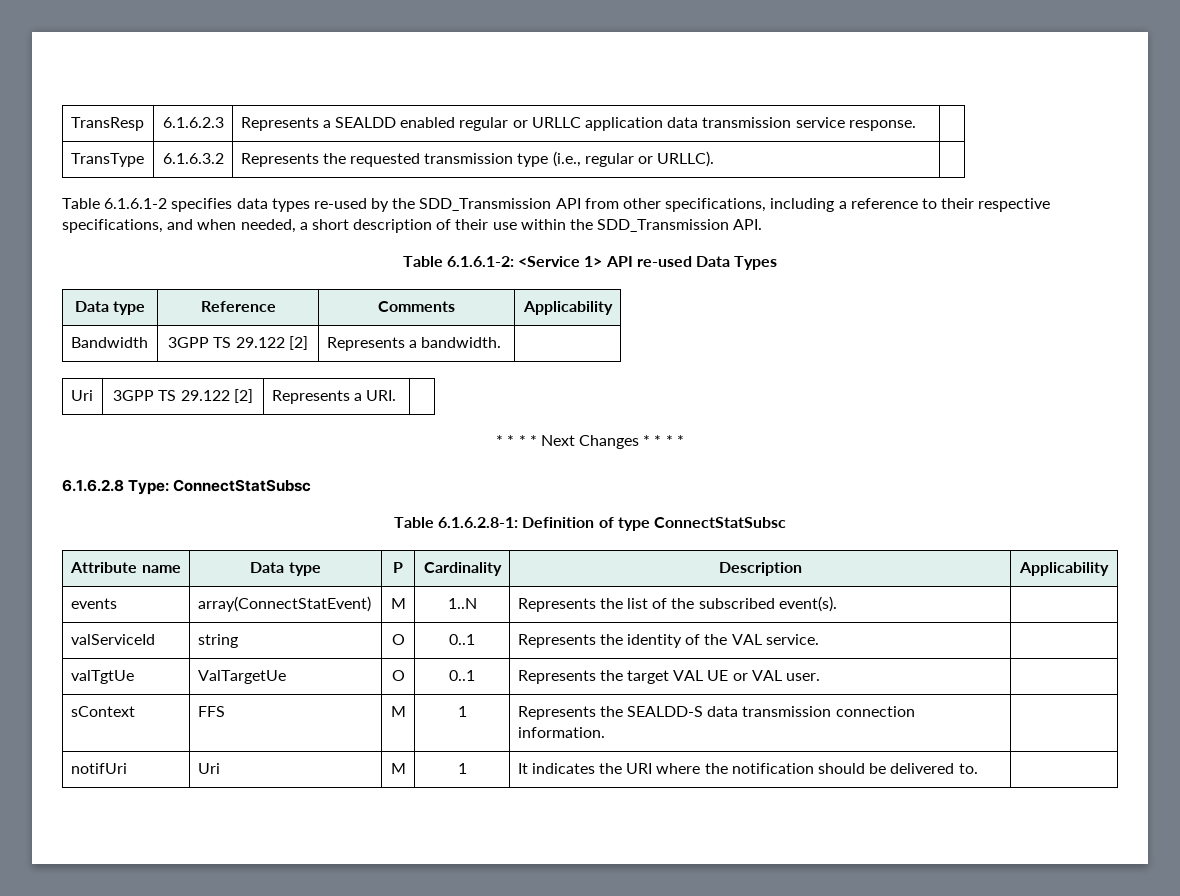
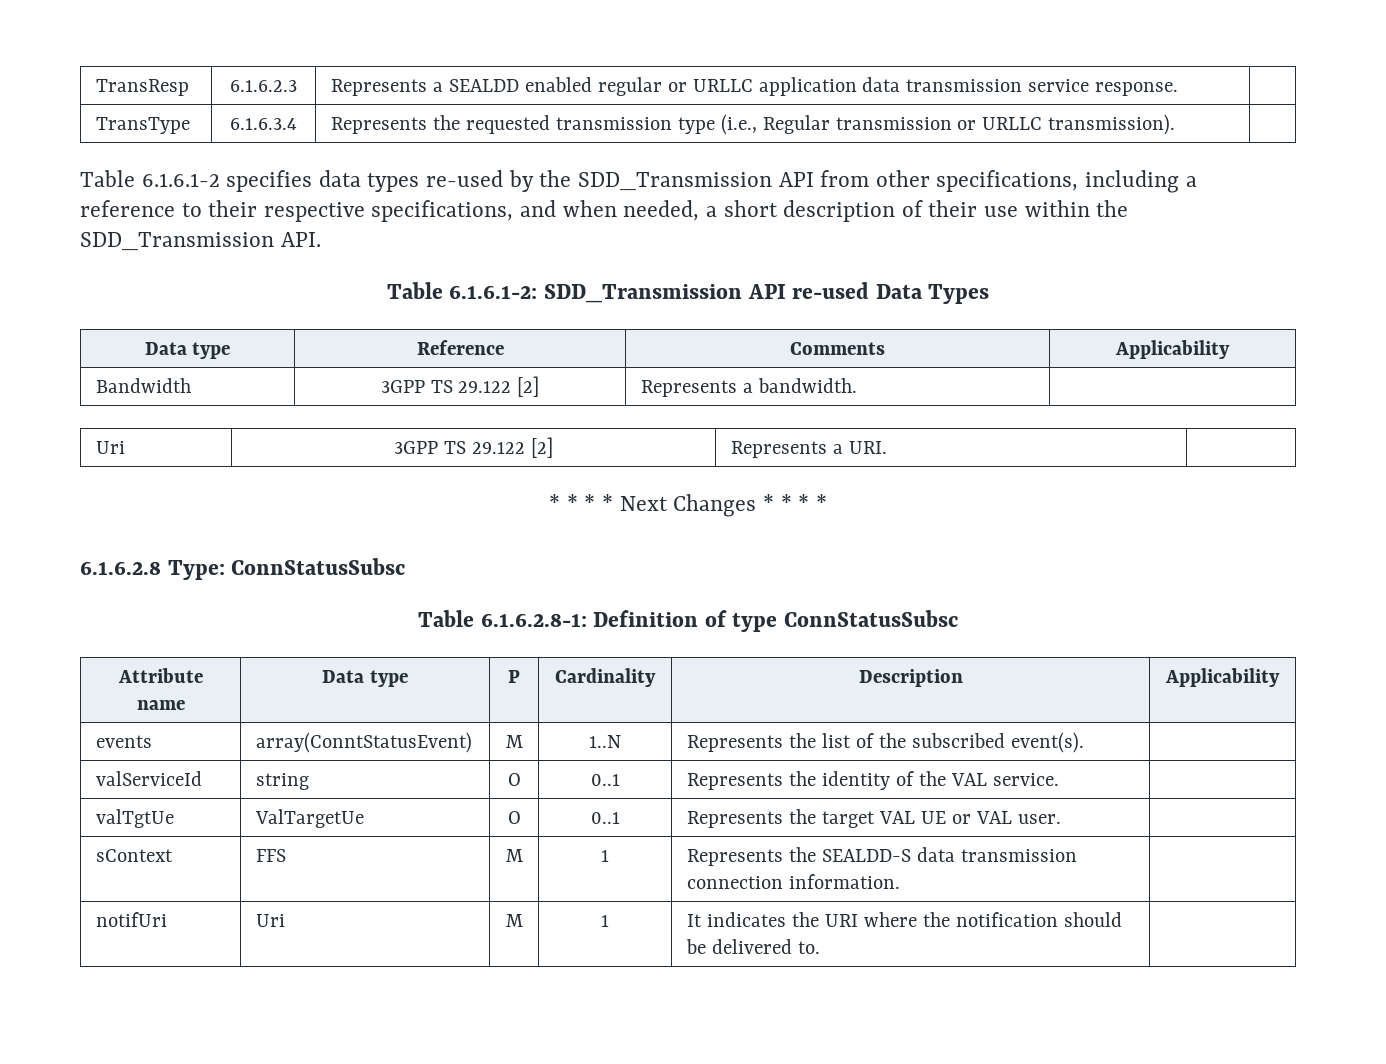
- TransType | 6.1.6.3.2 | Represents the requested transmission type (i.e., regular or URLLC). |
+ TransType | 6.1.6.3.4 | Represents the requested transmission type (i.e., Regular transmission or URLLC transmission). |
- Table 6.1.6.1-2: <Service 1> API re-used Data Types
+ Table 6.1.6.1-2: SDD_Transmission API re-used Data Types
- 6.1.6.2.8 Type: ConnectStatSubsc
+ 6.1.6.2.8 Type: ConnStatusSubsc
- Table 6.1.6.2.8-1: Definition of type ConnectStatSubsc
+ Table 6.1.6.2.8-1: Definition of type ConnStatusSubsc
- events | array(ConnectStatEvent) | M | 1..N | Represents the list of the subscribed event(s). |
+ events | array(ConntStatusEvent) | M | 1..N | Represents the list of the subscribed event(s). |

